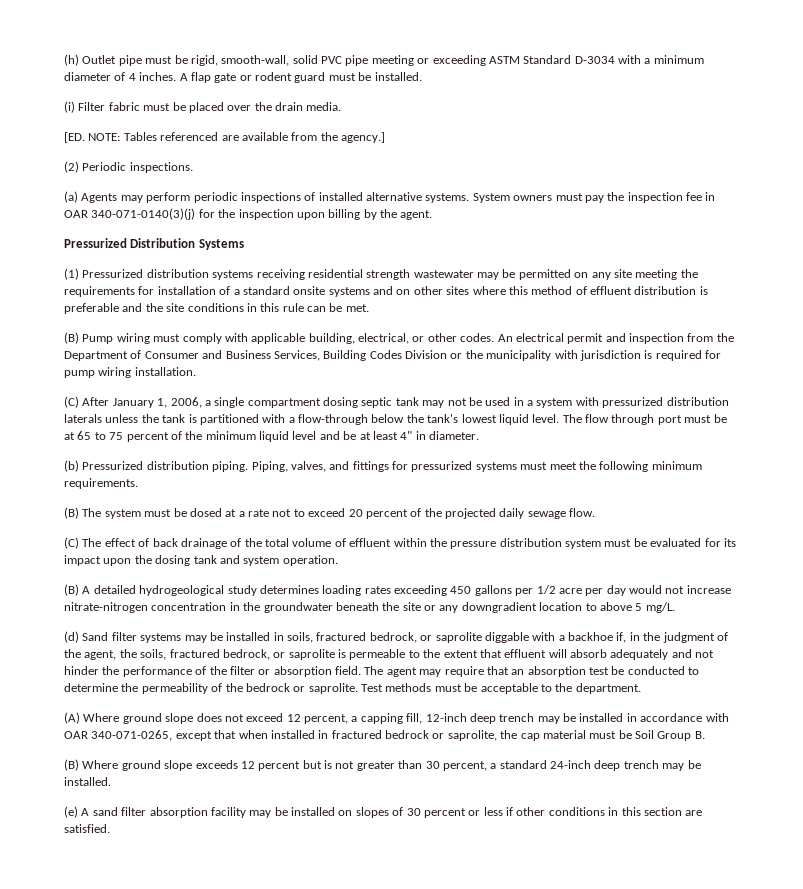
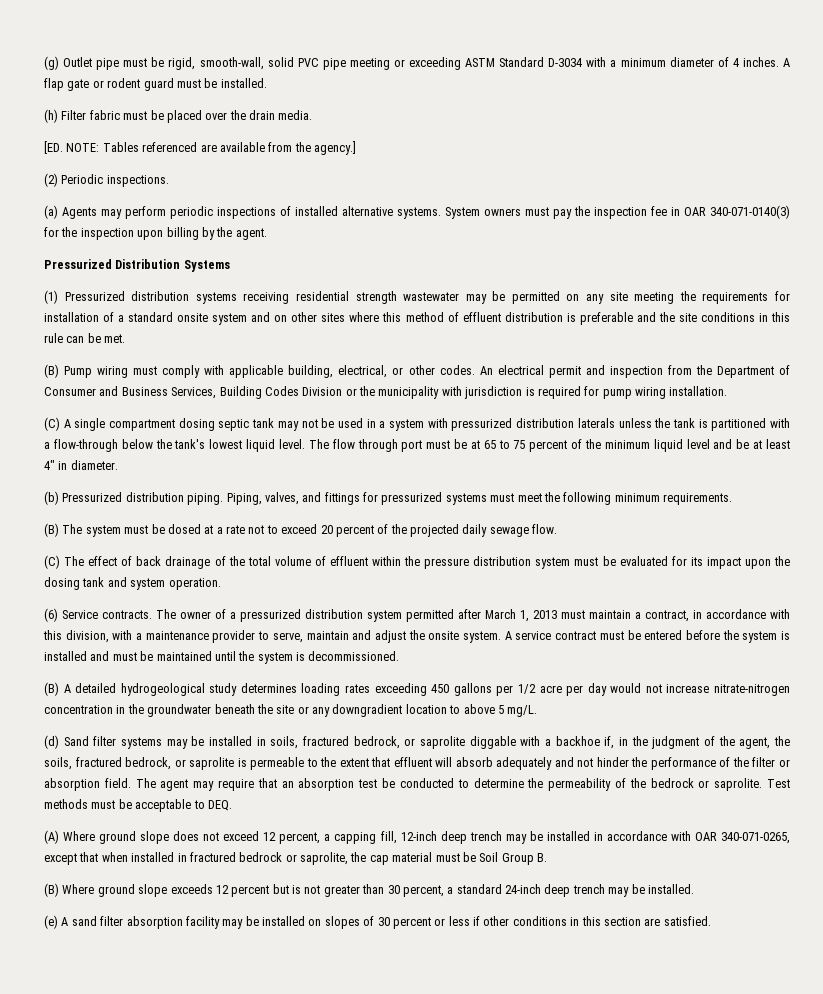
- (h) Outlet pipe must be rigid, smooth-wall, solid PVC pipe meeting or exceeding ASTM Standard D-3034 with a minimum diameter of 4 inches.
+ (g) Outlet pipe must be rigid, smooth-wall, solid PVC pipe meeting or exceeding ASTM Standard D-3034 with a minimum diameter of 4 inches.
- (i) Filter fabric must be placed over the drain media.
+ (h) Filter fabric must be placed over the drain media.
- System owners must pay the inspection fee in OAR 340-071-0140(3)(j) for the inspection upon billing by the agent.
+ System owners must pay the inspection fee in OAR 340-071-0140(3) for the inspection upon billing by the agent.
- (1) Pressurized distribution systems receiving residential strength wastewater may be permitted on any site meeting the requirements for installation of a standard onsite systems and on other sites where this method of effluent distribution is preferable and the site conditions in this rule can be met.
+ (1) Pressurized distribution systems receiving residential strength wastewater may be permitted on any site meeting the requirements for installation of a standard onsite system and on other sites where this method of effluent distribution is preferable and the site conditions in this rule can be met.
- (C) After January 1, 2006, a single compartment dosing septic tank may not be used in a system with pressurized distribution laterals unless the tank is partitioned with a flow-through below the tank's lowest liquid level.
+ (C) A single compartment dosing septic tank may not be used in a system with pressurized distribution laterals unless the tank is partitioned with a flow-through below the tank's lowest liquid level.
+ (6) Service contracts. The owner of a pressurized distribution system permitted after March 1, 2013 must maintain a contract, in accordance with this division, with a maintenance provider to serve, maintain and adjust the onsite system. A service contract must be entered before the system is installed and must be maintained until the system is decommissioned.
- Test methods must be acceptable to the department.
+ Test methods must be acceptable to DEQ.

